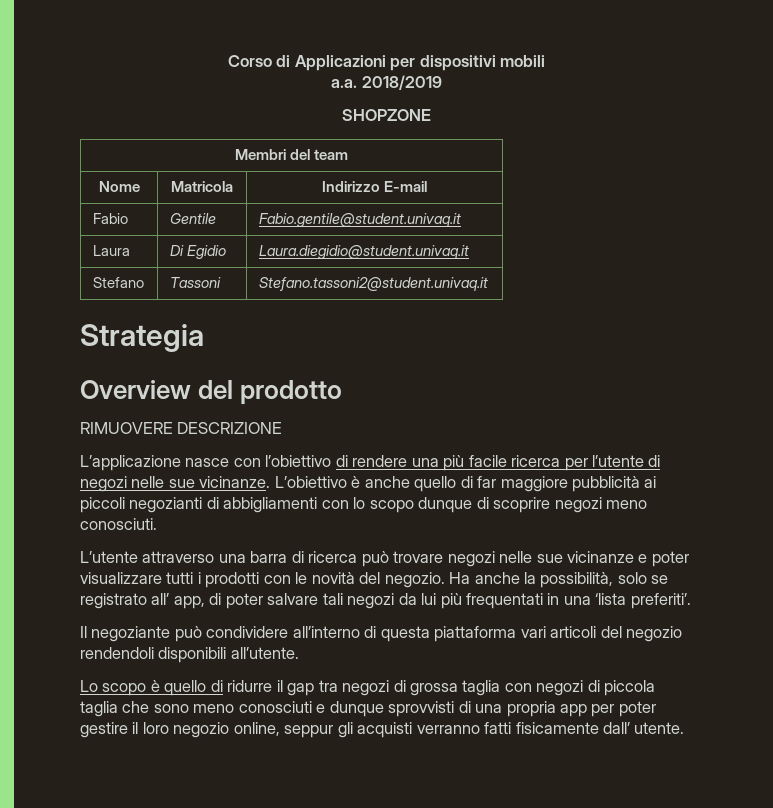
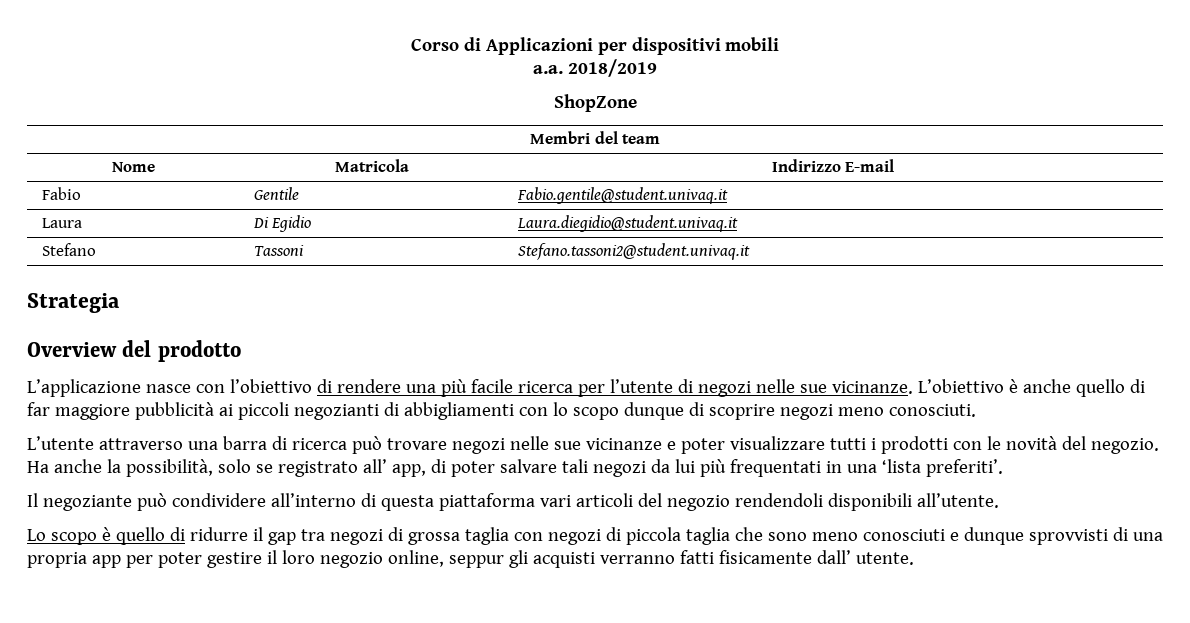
- SHOPZONE
+ ShopZone
- RIMUOVERE DESCRIZIONE

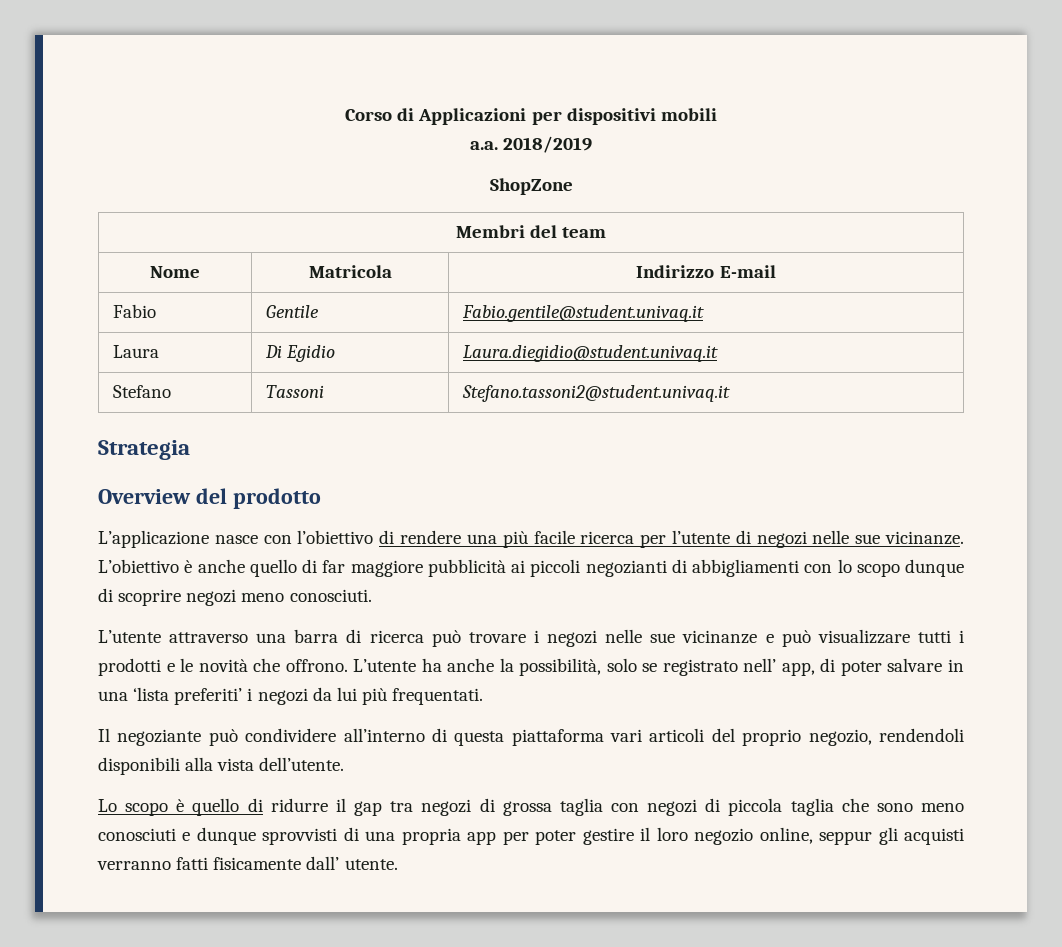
- L’utente attraverso una barra di ricerca può trovare negozi nelle sue vicinanze e poter visualizzare tutti i prodotti con le novità del negozio. Ha anche la possibilità, solo se registrato all’ app, di poter salvare tali negozi da lui più frequentati in una ‘lista preferiti’.
+ L’utente attraverso una barra di ricerca può trovare i negozi nelle sue vicinanze e può visualizzare tutti i prodotti e le novità che offrono. L’utente ha anche la possibilità, solo se registrato nell’ app, di poter salvare in una ‘lista preferiti’ i negozi da lui più frequentati.
- Il negoziante può condividere all’interno di questa piattaforma vari articoli del negozio rendendoli disponibili all’utente.
+ Il negoziante può condividere all’interno di questa piattaforma vari articoli del proprio negozio, rendendoli disponibili alla vista dell’utente.

